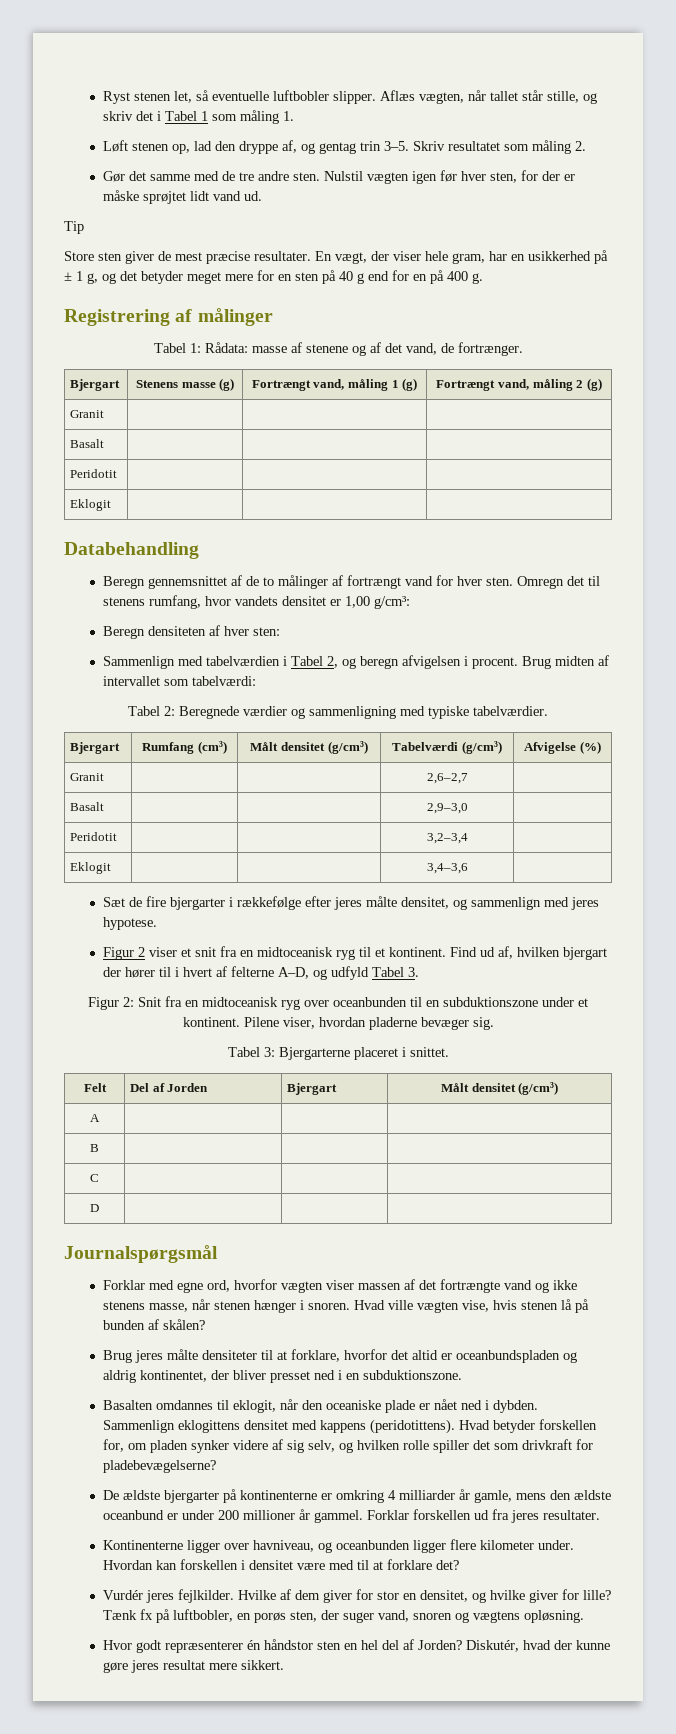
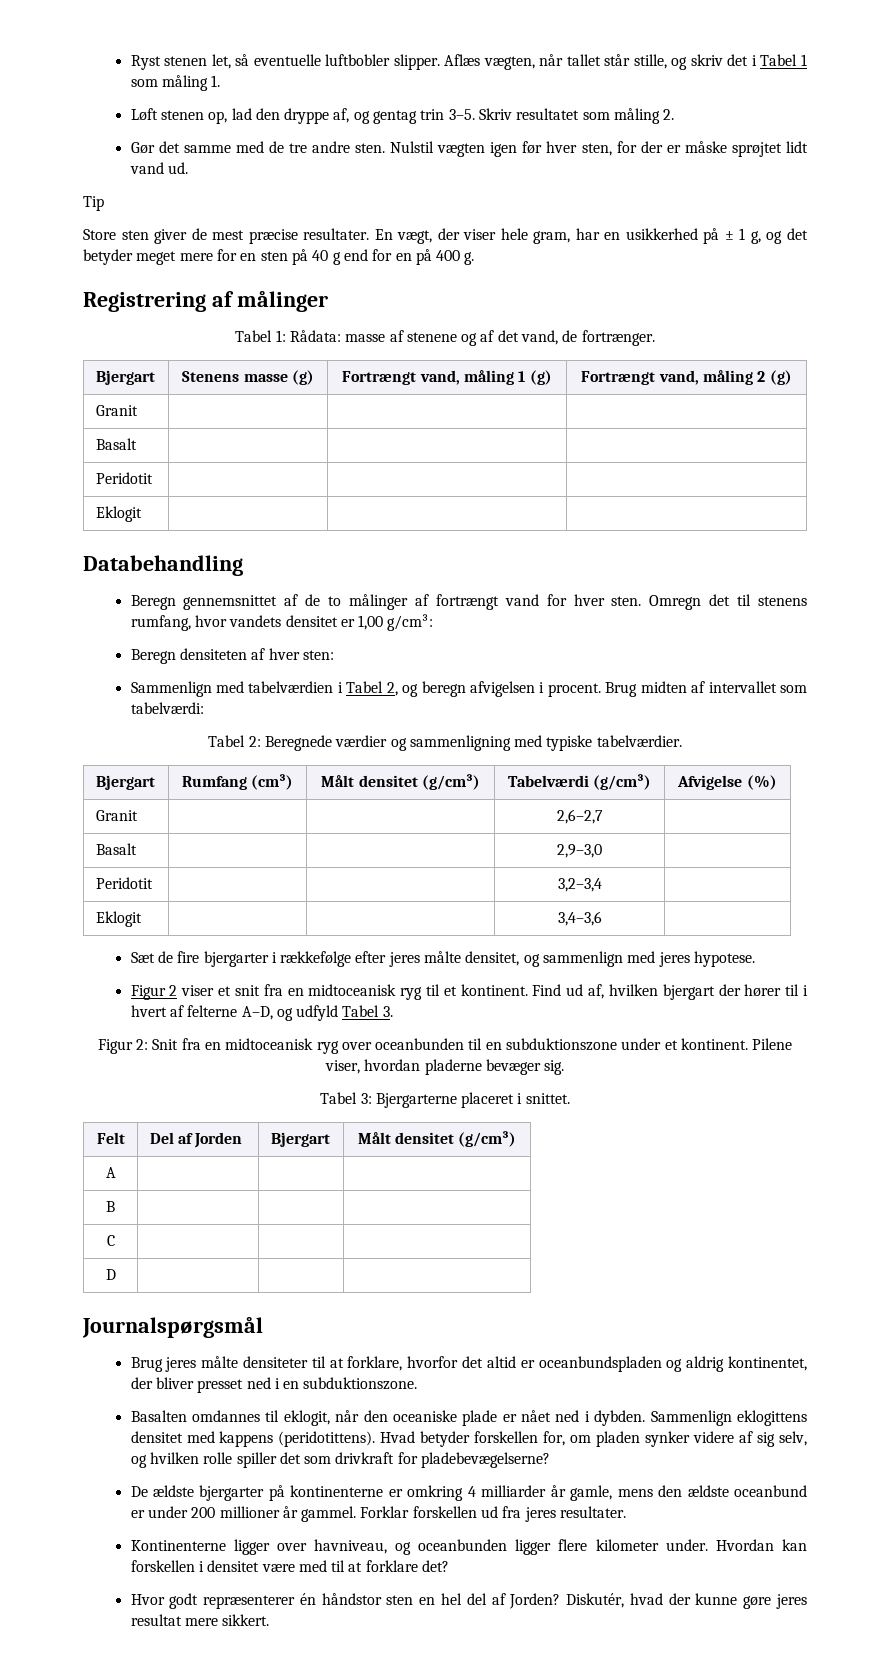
- Forklar med egne ord, hvorfor vægten viser massen af det fortrængte vand og ikke stenens masse, når stenen hænger i snoren. Hvad ville vægten vise, hvis stenen lå på bunden af skålen?
- Vurdér jeres fejlkilder. Hvilke af dem giver for stor en densitet, og hvilke giver for lille? Tænk fx på luftbobler, en porøs sten, der suger vand, snoren og vægtens opløsning.

